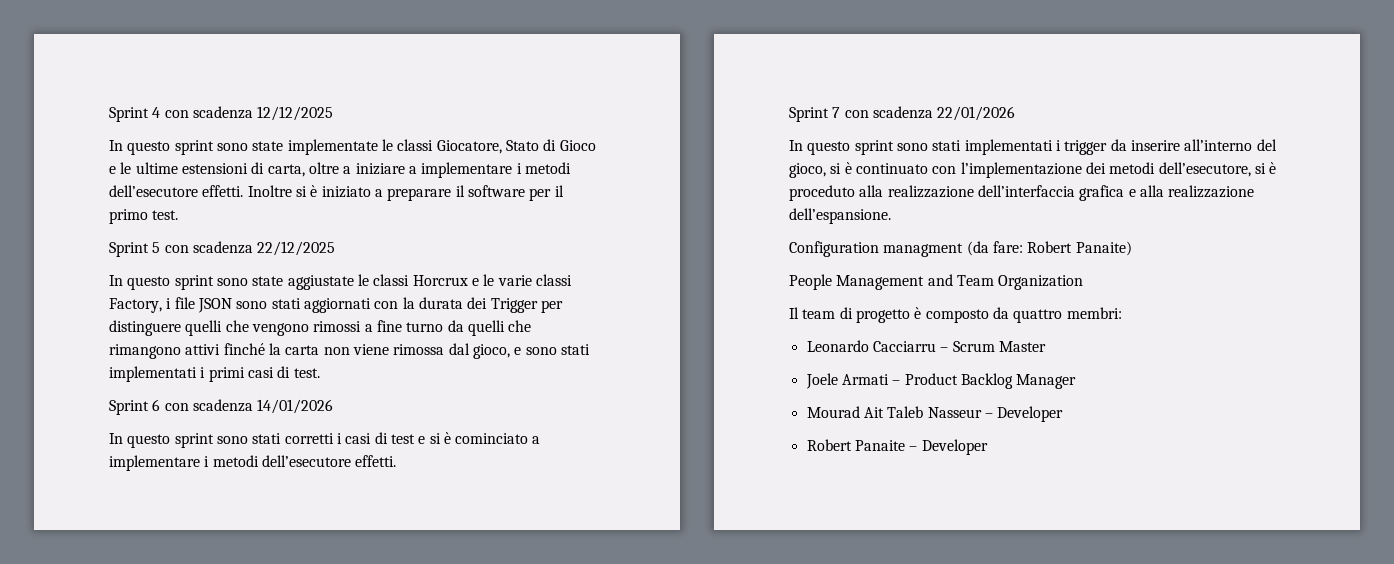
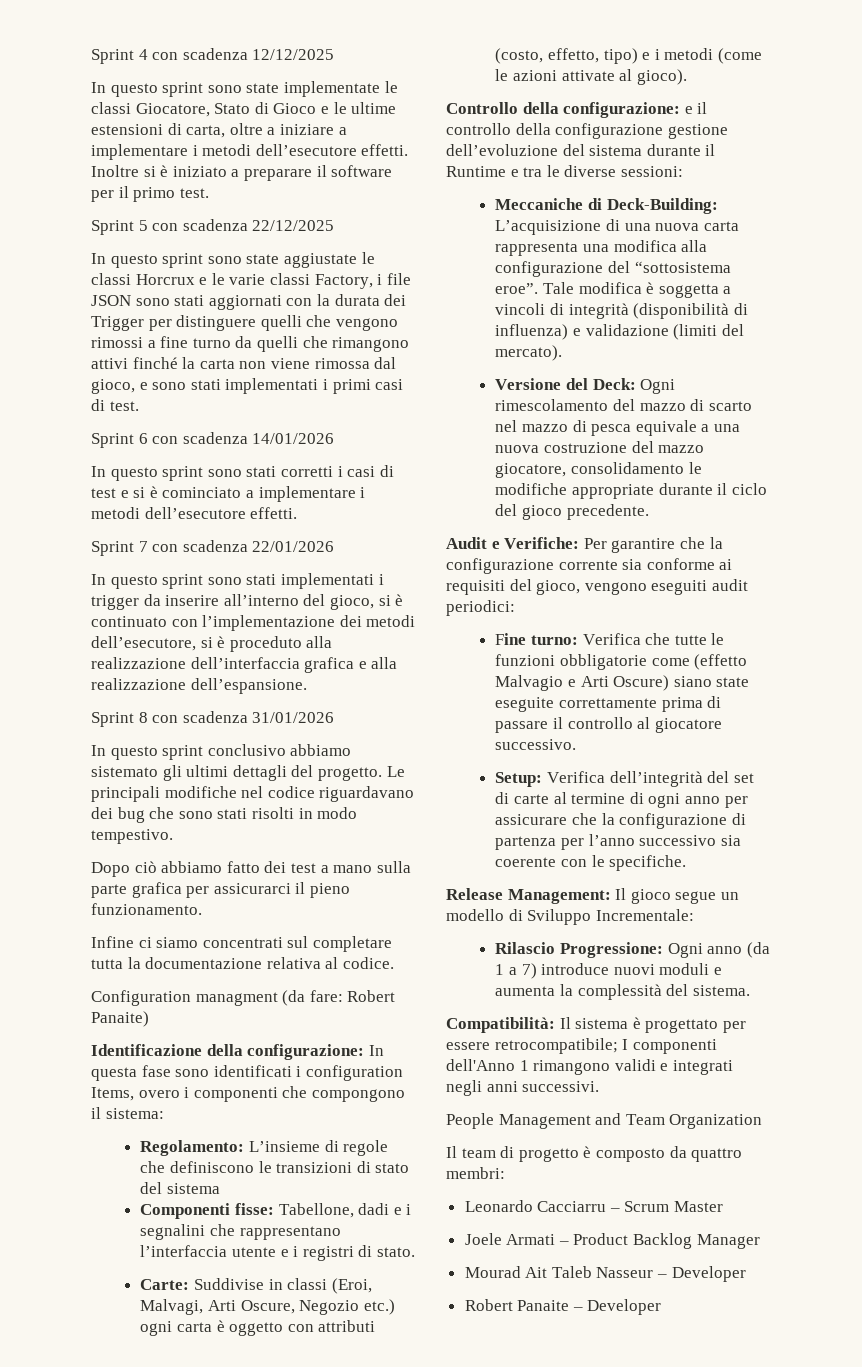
+ Sprint 8 con scadenza 31/01/2026
+ In questo sprint conclusivo abbiamo sistemato gli ultimi dettagli del progetto. Le principali modifiche nel codice riguardavano dei bug che sono stati risolti in modo tempestivo.
+ Dopo ciò abbiamo fatto dei test a mano sulla parte grafica per assicurarci il pieno funzionamento.
+ Infine ci siamo concentrati sul completare tutta la documentazione relativa al codice.
+ Identificazione della configurazione: In questa fase sono identificati i configuration Items, overo i componenti che compongono il sistema:
+ Regolamento: L’insieme di regole che definiscono le transizioni di stato del sistema
+ Componenti fisse: Tabellone, dadi e i segnalini che rappresentano l’interfaccia utente e i registri di stato.
+ Carte: Suddivise in classi (Eroi, Malvagi, Arti Oscure, Negozio etc.) ogni carta è oggetto con attributi (costo, effetto, tipo) e i metodi (come le azioni attivate al gioco).
+ Controllo della configurazione: e il controllo della configurazione gestione dell’evoluzione del sistema durante il Runtime e tra le diverse sessioni:
+ Meccaniche di Deck-Building: L’acquisizione di una nuova carta rappresenta una modifica alla configurazione del “sottosistema eroe”. Tale modifica è soggetta a vincoli di integrità (disponibilità di influenza) e validazione (limiti del mercato).
+ Versione del Deck: Ogni rimescolamento del mazzo di scarto nel mazzo di pesca equivale a una nuova costruzione del mazzo giocatore, consolidamento le modifiche appropriate durante il ciclo del gioco precedente.
+ Audit e Verifiche: Per garantire che la configurazione corrente sia conforme ai requisiti del gioco, vengono eseguiti audit periodici:
+ Fine turno: Verifica che tutte le funzioni obbligatorie come (effetto Malvagio e Arti Oscure) siano state eseguite correttamente prima di passare il controllo al giocatore successivo.
+ Setup: Verifica dell’integrità del set di carte al termine di ogni anno per assicurare che la configurazione di partenza per l’anno successivo sia coerente con le specifiche.
+ Release Management: Il gioco segue un modello di Sviluppo Incrementale:
+ Rilascio Progressione: Ogni anno (da 1 a 7) introduce nuovi moduli e aumenta la complessità del sistema.
+ Compatibilità: Il sistema è progettato per essere retrocompatibile; I componenti dell'Anno 1 rimangono validi e integrati negli anni successivi.

